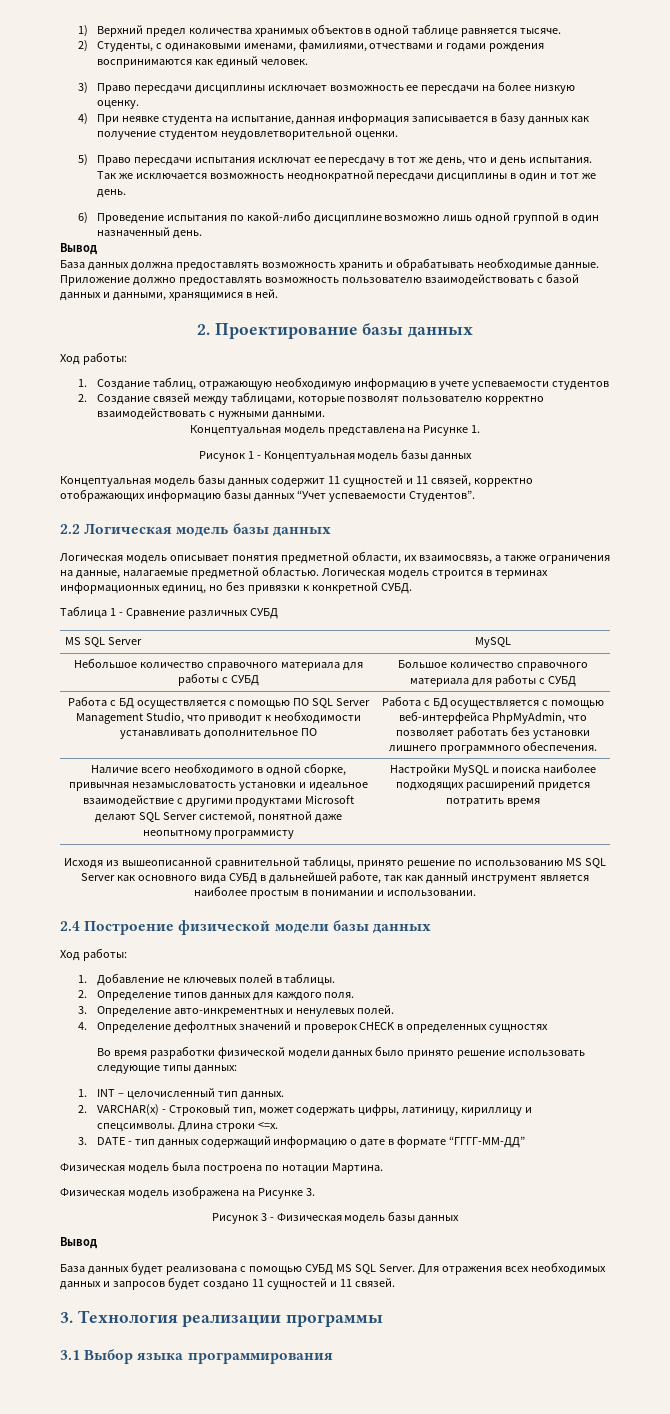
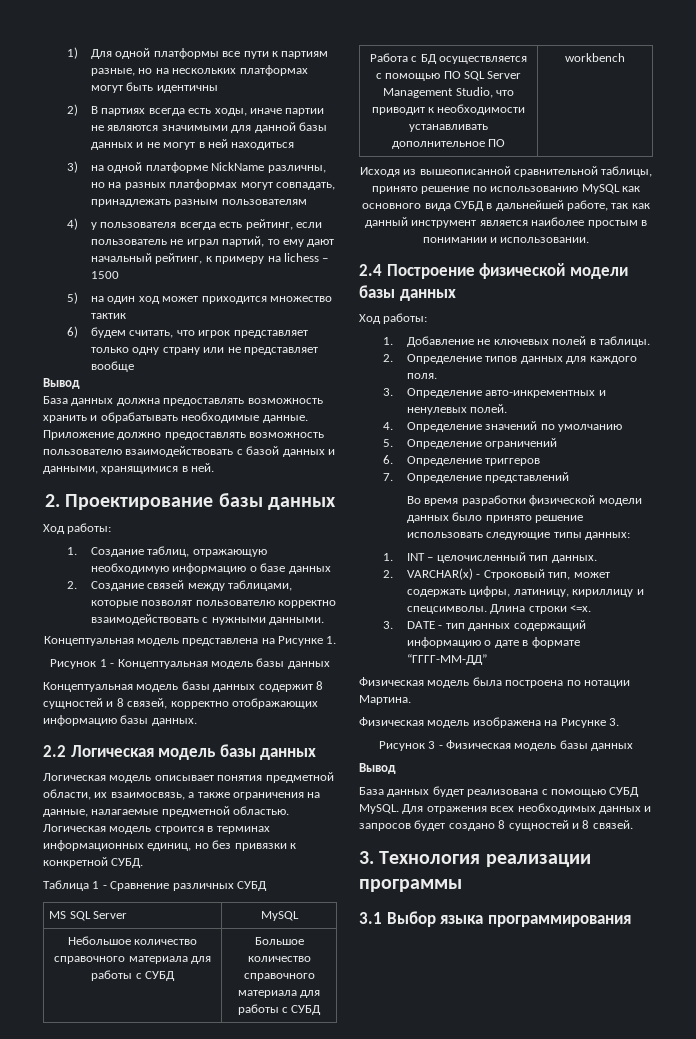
- 1) Верхний предел количества хранимых объектов в одной таблице равняется тысяче.
- 2) Студенты, с одинаковыми именами, фамилиями, отчествами и годами рождения воспринимаются как единый человек.
- 3) Право пересдачи дисциплины исключает возможность ее пересдачи на более низкую оценку.
- 4) При неявке студента на испытание, данная информация записывается в базу данных как получение студентом неудовлетворительной оценки.
- 5) Право пересдачи испытания исключат ее пересдачу в тот же день, что и день испытания. Так же исключается возможность неоднократной пересдачи дисциплины в один и тот же день.
- 6) Проведение испытания по какой-либо дисциплине возможно лишь одной группой в один назначенный день.
+ 1) Для одной платформы все пути к партиям разные, но на нескольких платформах могут быть идентичны
+ 2) В партиях всегда есть ходы, иначе партии не являются значимыми для данной базы данных и не могут в ней находиться
+ 3) на одной платформе NickName различны, но на разных платформах могут совпадать, принадлежать разным пользователям
+ 4) у пользователя всегда есть рейтинг, если пользователь не играл партий, то ему дают начальный рейтинг, к примеру на lichess – 1500
+ 5) на один ход может приходится множество тактик
+ 6) будем считать, что игрок представляет только одну страну или не представляет вообще
- 1. Создание таблиц, отражающую необходимую информацию в учете успеваемости студентов
+ 1. Создание таблиц, отражающую необходимую информацию о базе данных
- Концептуальная модель базы данных содержит 11 сущностей и 11 связей, корректно отображающих информацию базы данных “Учет успеваемости Студентов”.
+ Концептуальная модель базы данных содержит 8 сущностей и 8 связей, корректно отображающих информацию базы данных.
- Работа с БД осуществляется с помощью ПО SQL Server Management Studio, что приводит к необходимости устанавливать дополнительное ПО | Работа с БД осуществляется с помощью веб-интерфейса PhpMyAdmin, что позволяет работать без установки лишнего программного обеспечения.
- Наличие всего необходимого в одной сборке, привычная незамысловатость установки и идеальное взаимодействие с другими продуктами Microsoft делают SQL Server системой, понятной даже неопытному программисту | Настройки MySQL и поиска наиболее подходящих расширений придется потратить время
+ Работа с БД осуществляется с помощью ПО SQL Server Management Studio, что приводит к необходимости устанавливать дополнительное ПО | workbench
- Исходя из вышеописанной сравнительной таблицы, принято решение по использованию MS SQL Server как основного вида СУБД в дальнейшей работе, так как данный инструмент является наиболее простым в понимании и использовании.
+ Исходя из вышеописанной сравнительной таблицы, принято решение по использованию MySQL как основного вида СУБД в дальнейшей работе, так как данный инструмент является наиболее простым в понимании и использовании.
- 4. Определение дефолтных значений и проверок CHECK в определенных сущностях
+ 4. Определение значений по умолчанию
+ 5. Определение ограничений
+ 6. Определение триггеров
+ 7. Определение представлений
- База данных будет реализована с помощью СУБД MS SQL Server.
+ База данных будет реализована с помощью СУБД MySQL.
- Для отражения всех необходимых данных и запросов будет создано 11 сущностей и 11 связей.
+ Для отражения всех необходимых данных и запросов будет создано 8 сущностей и 8 связей.

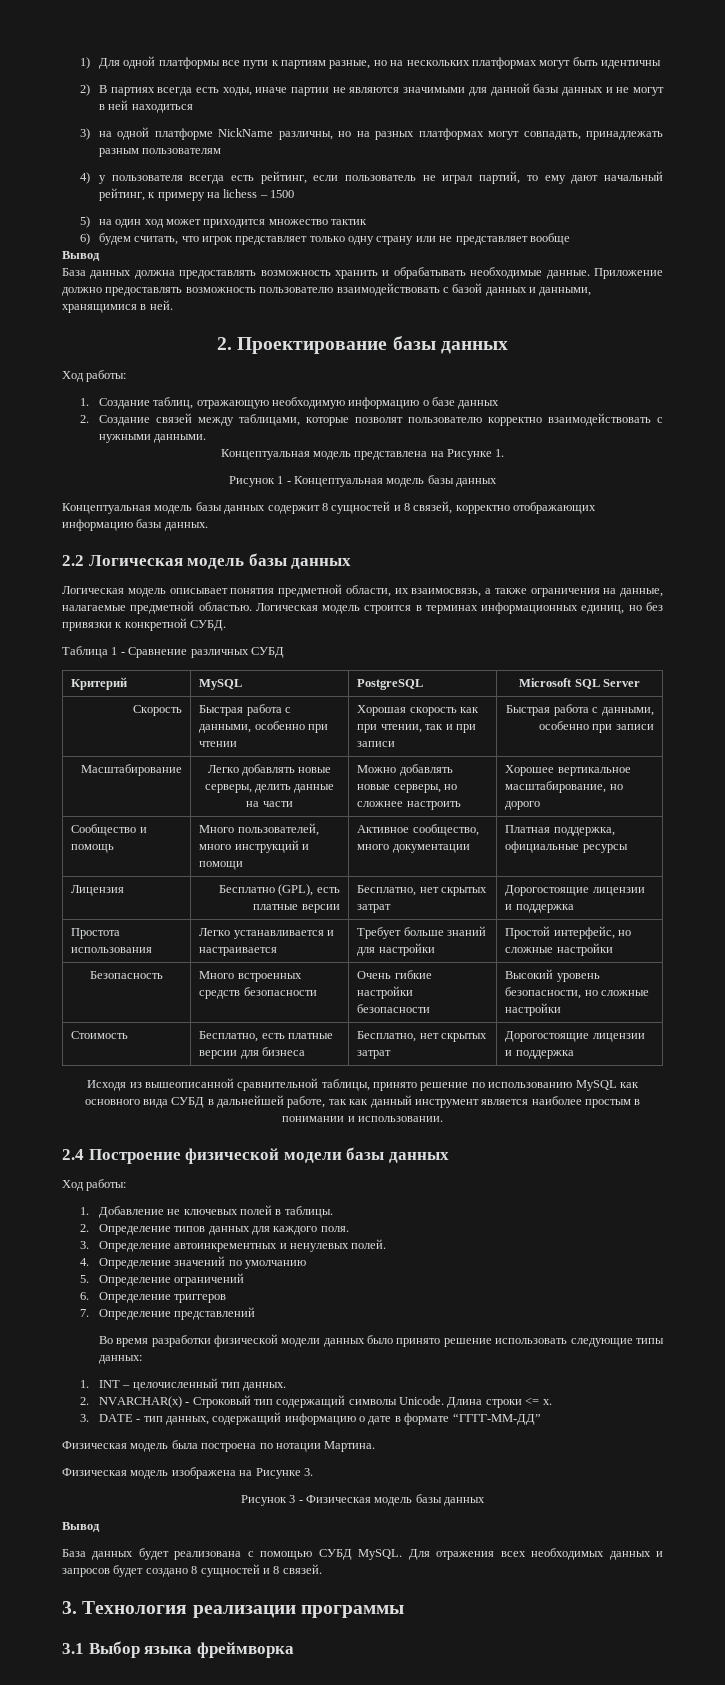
- MS SQL Server | MySQL
- Небольшое количество справочного материала для работы с СУБД | Большое количество справочного материала для работы с СУБД
- Работа с БД осуществляется с помощью ПО SQL Server Management Studio, что приводит к необходимости устанавливать дополнительное ПО | workbench
+ Критерий | MySQL | PostgreSQL | Microsoft SQL Server
+ Скорость | Быстрая работа с данными, особенно при чтении | Хорошая скорость как при чтении, так и при записи | Быстрая работа с данными, особенно при записи
+ Масштабирование | Легко добавлять новые серверы, делить данные на части | Можно добавлять новые серверы, но сложнее настроить | Хорошее вертикальное масштабирование, но дорого
+ Сообщество и помощь | Много пользователей, много инструкций и помощи | Активное сообщество, много документации | Платная поддержка, официальные ресурсы
+ Лицензия | Бесплатно (GPL), есть платные версии | Бесплатно, нет скрытых затрат | Дорогостоящие лицензии и поддержка
+ Простота использования | Легко устанавливается и настраивается | Требует больше знаний для настройки | Простой интерфейс, но сложные настройки
+ Безопасность | Много встроенных средств безопасности | Очень гибкие настройки безопасности | Высокий уровень безопасности, но сложные настройки
+ Стоимость | Бесплатно, есть платные версии для бизнеса | Бесплатно, нет скрытых затрат | Дорогостоящие лицензии и поддержка
- 3. Определение авто-инкрементных и ненулевых полей.
+ 3. Определение автоинкрементных и ненулевых полей.
- 2. VARCHAR(x) - Строковый тип, может содержать цифры, латиницу, кириллицу и спецсимволы. Длина строки <=x.
+ 2. NVARCHAR(x) - Строковый тип содержащий символы Unicode. Длина строки <= x.
- 3. DATE - тип данных содержащий информацию о дате в формате “ГГГГ-ММ-ДД”
+ 3. DATE - тип данных, содержащий информацию о дате в формате “ГГГГ-ММ-ДД”
- 3.1 Выбор языка программирования
+ 3.1 Выбор языка фреймворка

